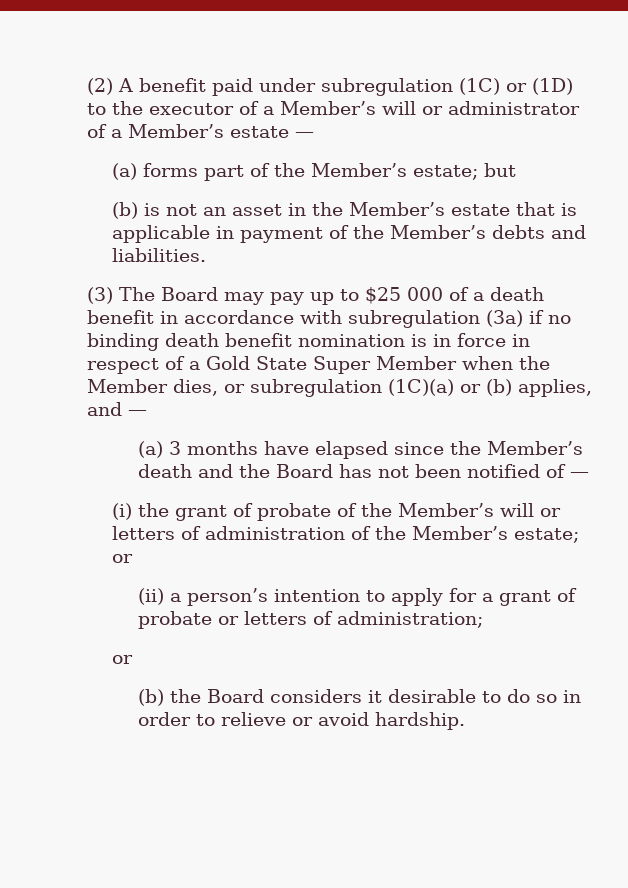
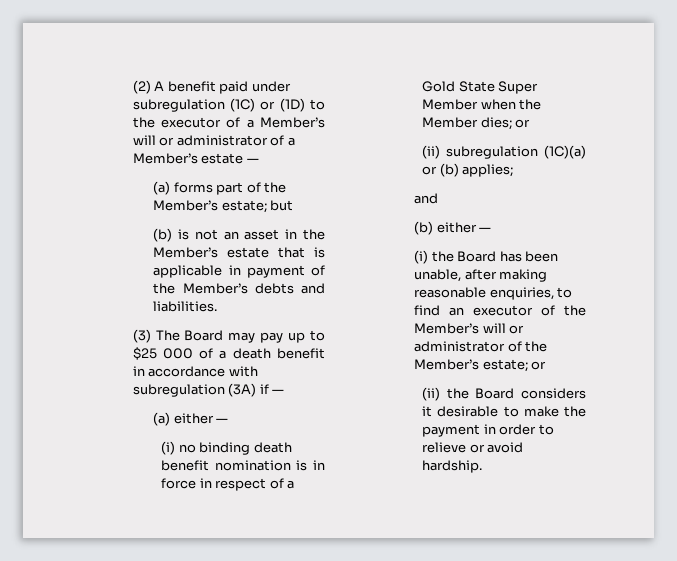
- (3) The Board may pay up to $25 000 of a death benefit in accordance with subregulation (3a) if no binding death benefit nomination is in force in respect of a Gold State Super Member when the Member dies, or subregulation (1C)(a) or (b) applies, and —
- (a) 3 months have elapsed since the Member’s death and the Board has not been notified of —
- (i) the grant of probate of the Member’s will or letters of administration of the Member’s estate; or
+ (3) The Board may pay up to $25 000 of a death benefit in accordance with subregulation (3A) if —
+ (a) either —
+ (i) no binding death benefit nomination is in force in respect of a Gold State Super Member when the Member dies; or
+ (ii) subregulation (1C)(a) or (b) applies;
+ and
+ (b) either —
+ (i) the Board has been unable, after making reasonable enquiries, to find an executor of the Member’s will or administrator of the Member’s estate; or
- (ii) a person’s intention to apply for a grant of probate or letters of administration;
- or
- (b) the Board considers it desirable to do so in order to relieve or avoid hardship.
+ (ii) the Board considers it desirable to make the payment in order to relieve or avoid hardship.

